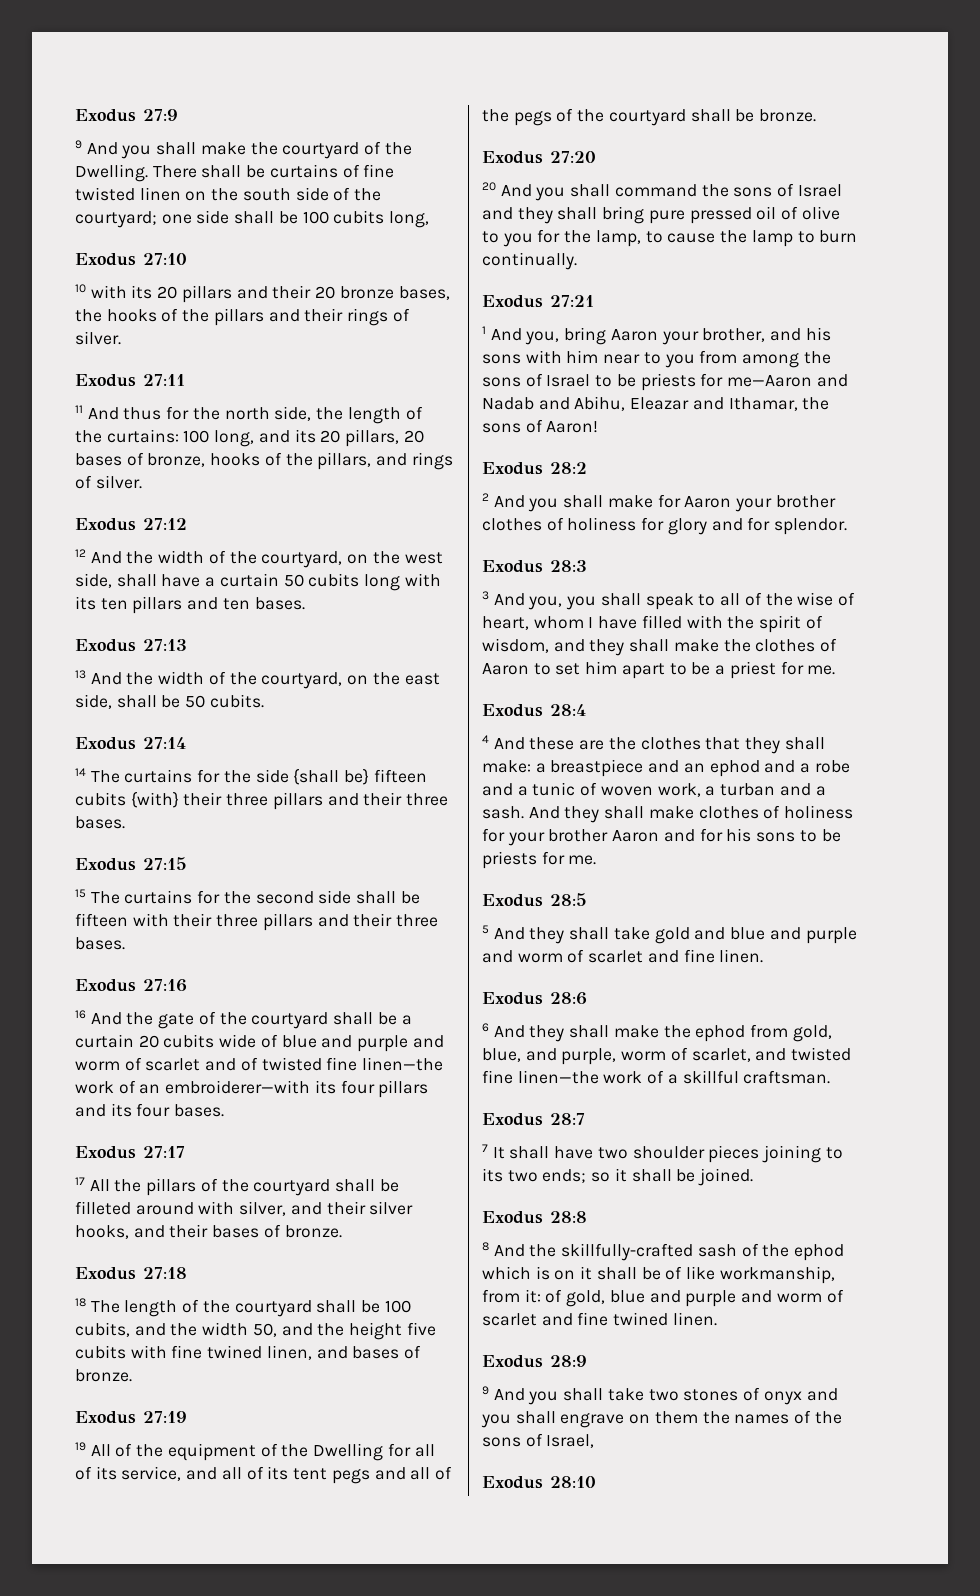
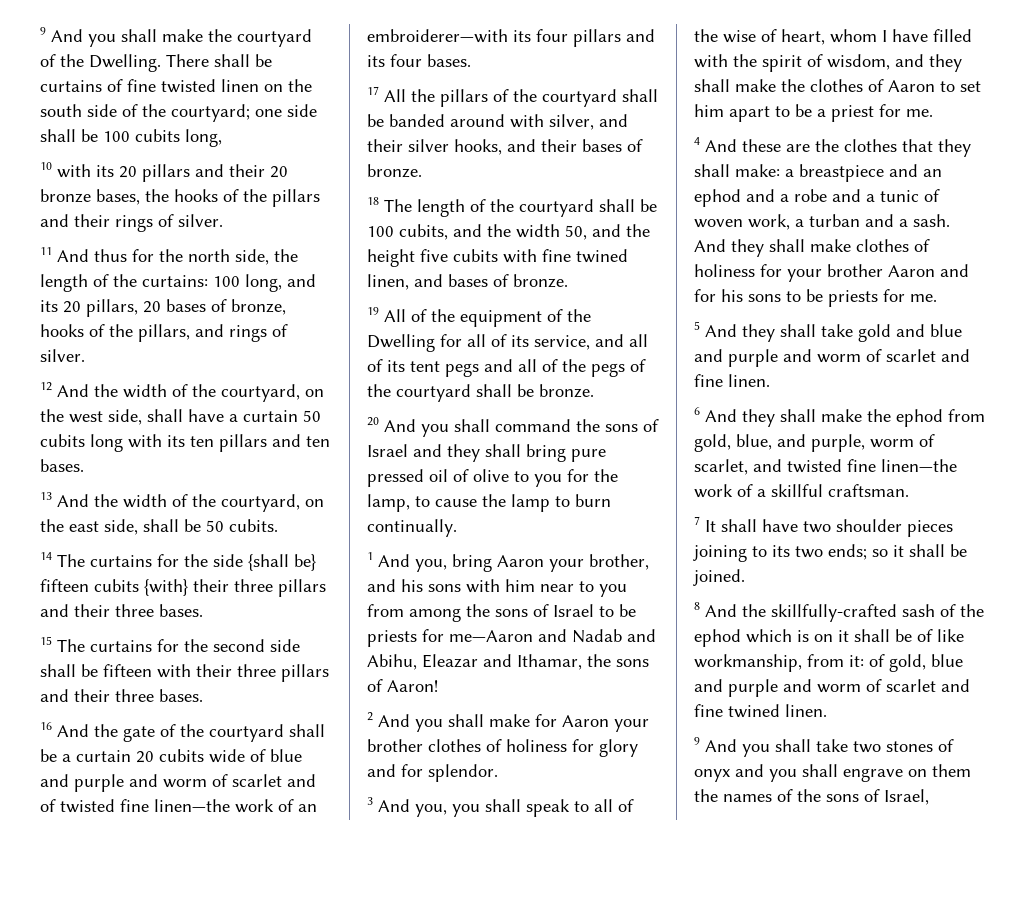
- Exodus 27:9
- Exodus 27:10
- Exodus 27:11
- Exodus 27:12
- Exodus 27:13
- Exodus 27:14
- Exodus 27:15
- Exodus 27:16
- Exodus 27:17
- 17 All the pillars of the courtyard shall be filleted around with silver, and their silver hooks, and their bases of bronze.
+ 17 All the pillars of the courtyard shall be banded around with silver, and their silver hooks, and their bases of bronze.
- Exodus 27:18
- Exodus 27:19
- Exodus 27:20
- Exodus 27:21
- Exodus 28:2
- Exodus 28:3
- Exodus 28:4
- Exodus 28:5
- Exodus 28:6
- Exodus 28:7
- Exodus 28:8
- Exodus 28:9
- Exodus 28:10

